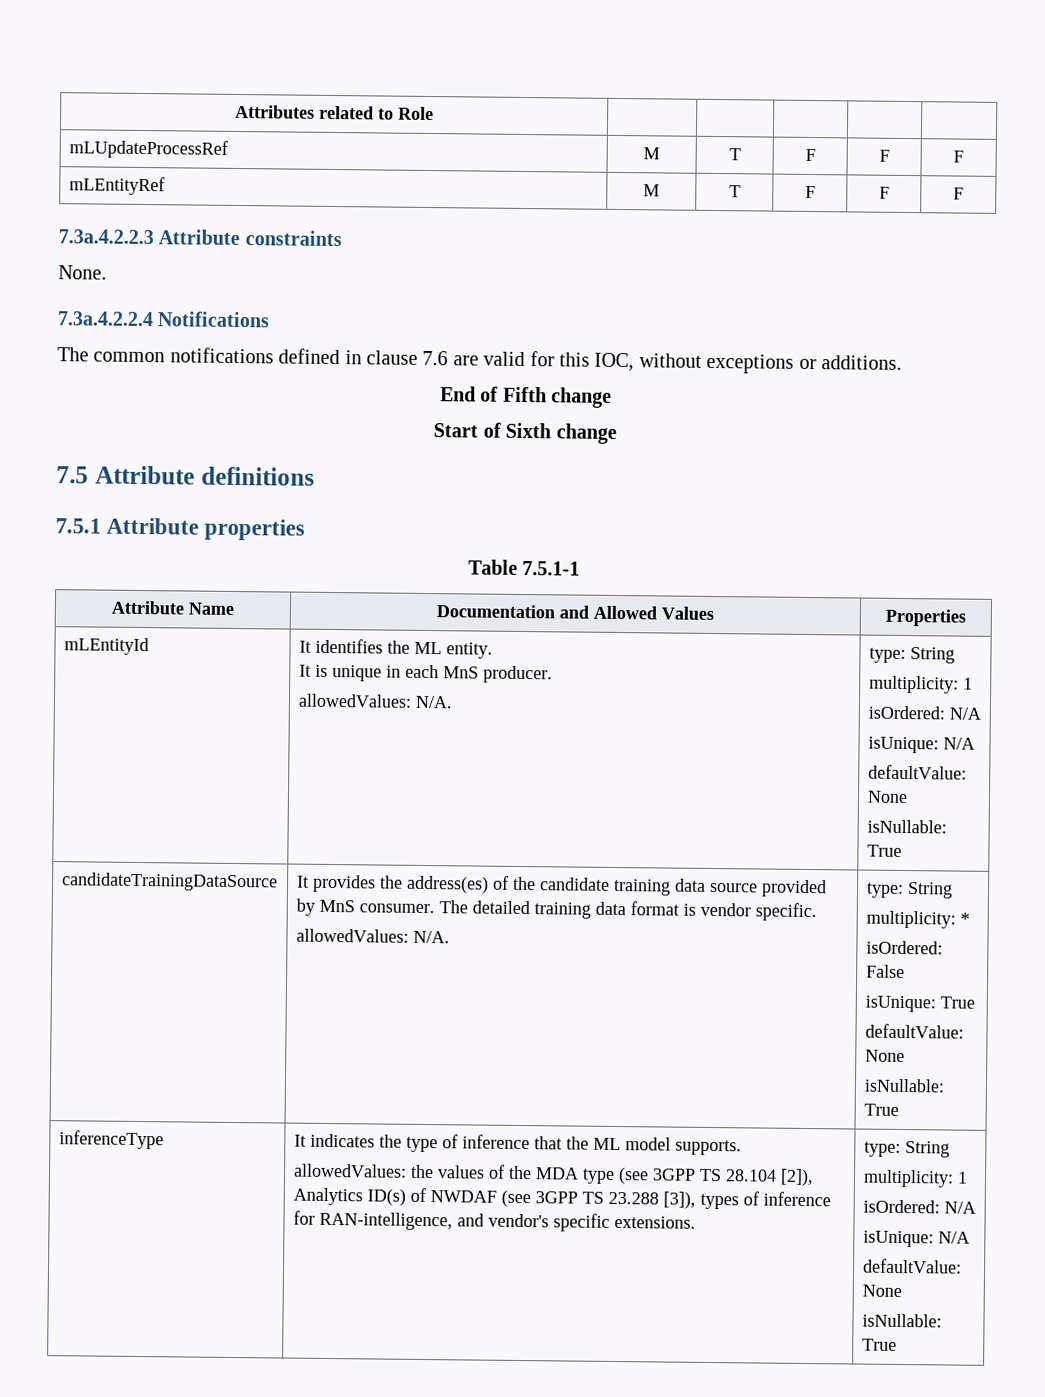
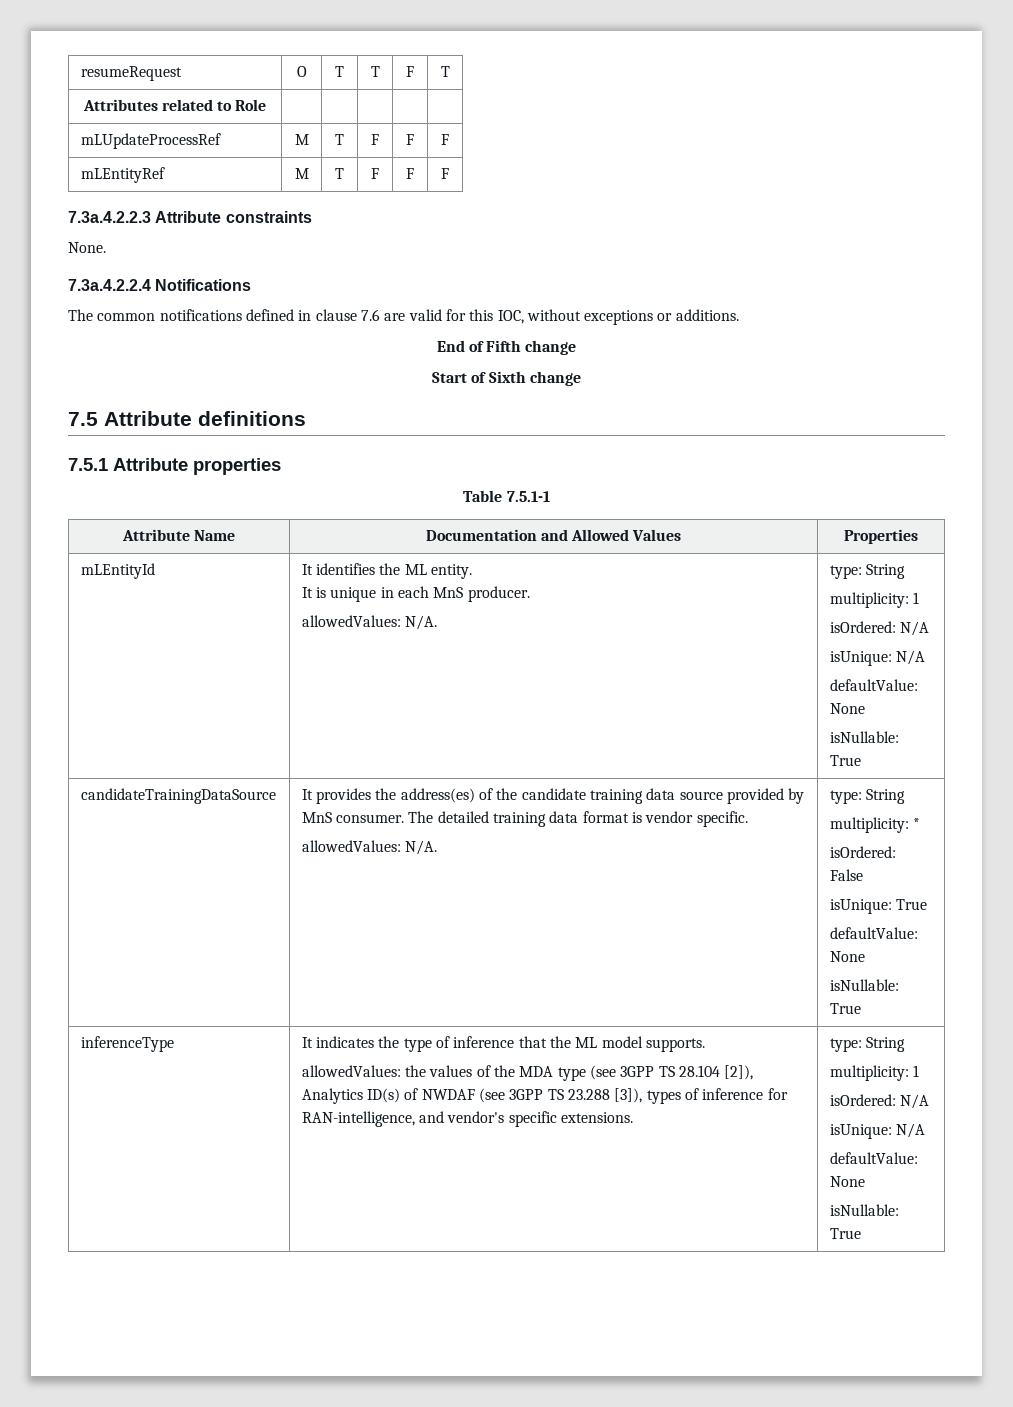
+ resumeRequest | O | T | T | F | T

